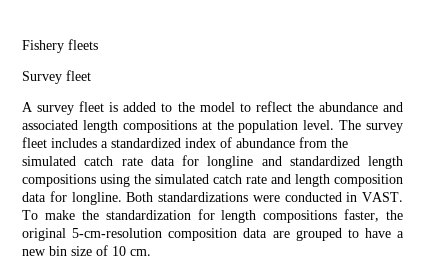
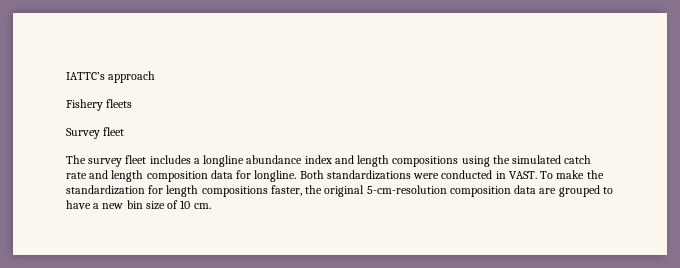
+ IATTC’s approach
- A survey fleet is added to the model to reflect the abundance and associated length compositions at the population level. The survey fleet includes a standardized index of abundance from the simulated catch rate data for longline and standardized length compositions using the simulated catch rate and length composition data for longline.
+ The survey fleet includes a longline abundance index and length compositions using the simulated catch rate and length composition data for longline.

